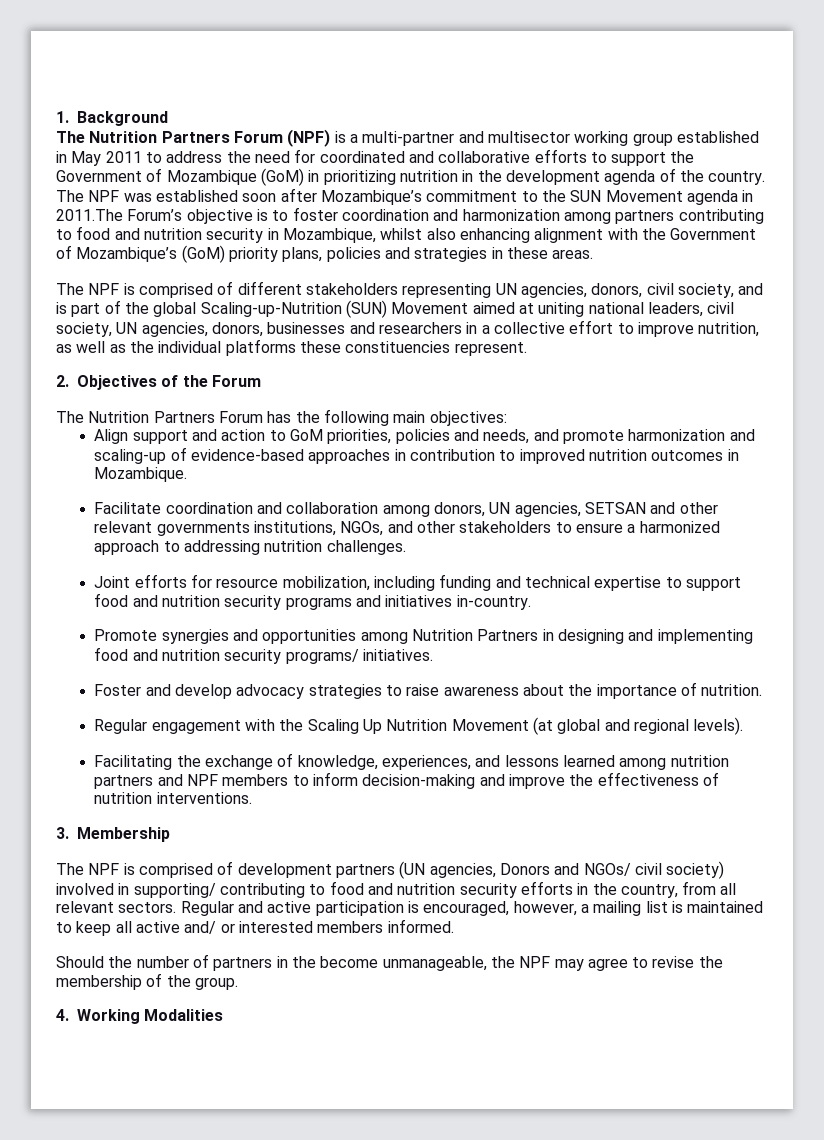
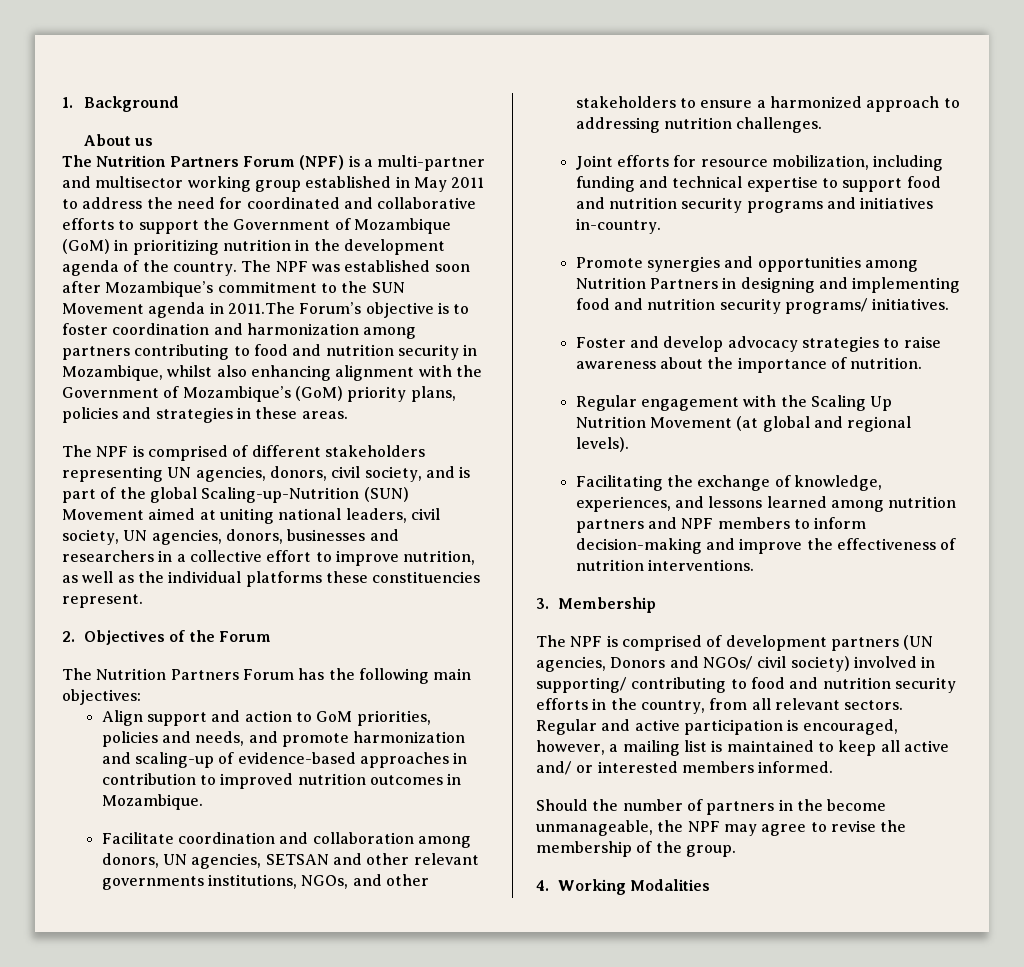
+ About us

